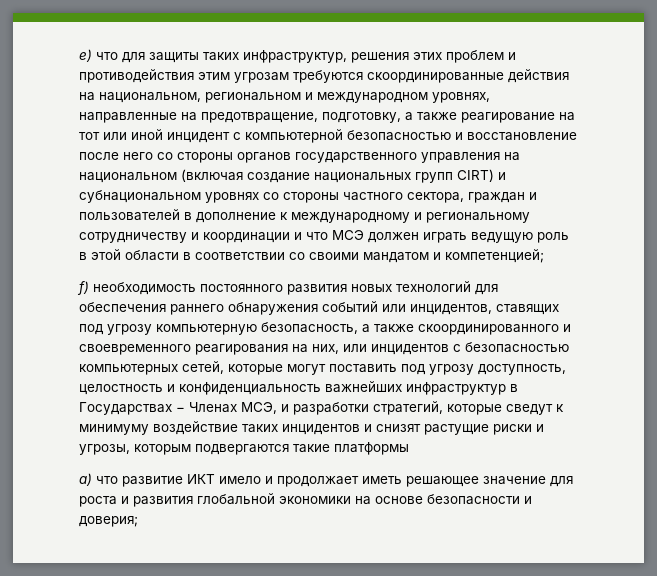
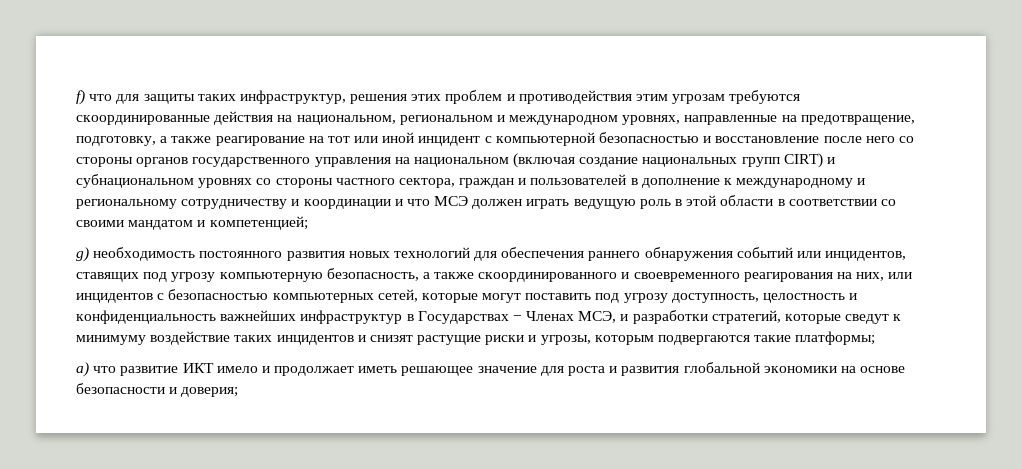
- e) что для защиты таких инфраструктур, решения этих проблем и противодействия этим угрозам требуются скоординированные действия на национальном, региональном и международном уровнях, направленные на предотвращение, подготовку, а также реагирование на тот или иной инцидент с компьютерной безопасностью и восстановление после него со стороны органов государственного управления на национальном (включая создание национальных групп CIRT) и субнациональном уровнях со стороны частного сектора, граждан и пользователей в дополнение к международному и региональному сотрудничеству и координации и что МСЭ должен играть ведущую роль в этой области в соответствии со своими мандатом и компетенцией;
+ f) что для защиты таких инфраструктур, решения этих проблем и противодействия этим угрозам требуются скоординированные действия на национальном, региональном и международном уровнях, направленные на предотвращение, подготовку, а также реагирование на тот или иной инцидент с компьютерной безопасностью и восстановление после него со стороны органов государственного управления на национальном (включая создание национальных групп CIRT) и субнациональном уровнях со стороны частного сектора, граждан и пользователей в дополнение к международному и региональному сотрудничеству и координации и что МСЭ должен играть ведущую роль в этой области в соответствии со своими мандатом и компетенцией;
- f) необходимость постоянного развития новых технологий для обеспечения раннего обнаружения событий или инцидентов, ставящих под угрозу компьютерную безопасность, а также скоординированного и своевременного реагирования на них, или инцидентов с безопасностью компьютерных сетей, которые могут поставить под угрозу доступность, целостность и конфиденциальность важнейших инфраструктур в Государствах − Членах МСЭ, и разработки стратегий, которые сведут к минимуму воздействие таких инцидентов и снизят растущие риски и угрозы, которым подвергаются такие платформы
+ g) необходимость постоянного развития новых технологий для обеспечения раннего обнаружения событий или инцидентов, ставящих под угрозу компьютерную безопасность, а также скоординированного и своевременного реагирования на них, или инцидентов с безопасностью компьютерных сетей, которые могут поставить под угрозу доступность, целостность и конфиденциальность важнейших инфраструктур в Государствах − Членах МСЭ, и разработки стратегий, которые сведут к минимуму воздействие таких инцидентов и снизят растущие риски и угрозы, которым подвергаются такие платформы;

